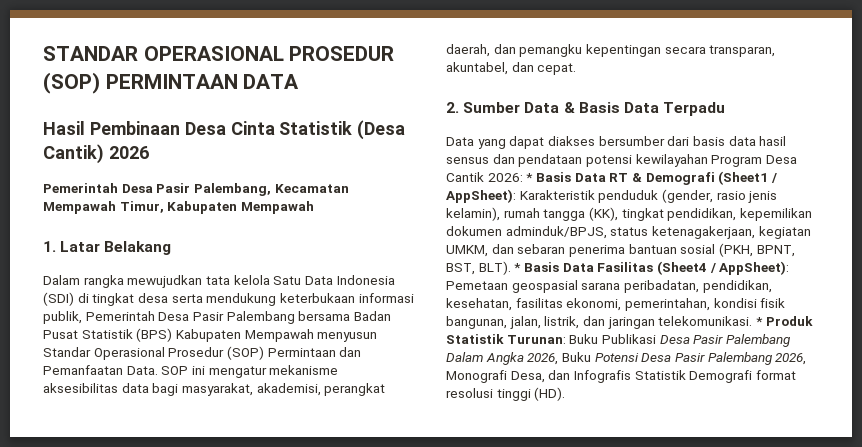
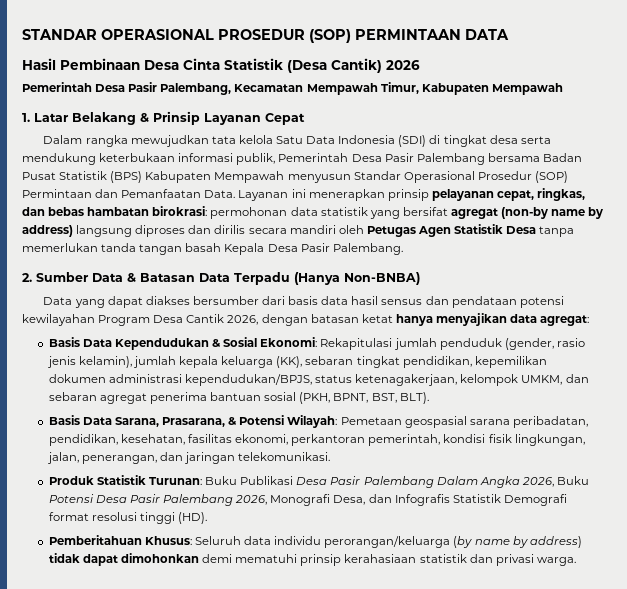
- 1. Latar Belakang
+ 1. Latar Belakang & Prinsip Layanan Cepat
- SOP ini mengatur mekanisme aksesibilitas data bagi masyarakat, akademisi, perangkat daerah, dan pemangku kepentingan secara transparan, akuntabel, dan cepat.
+ Layanan ini menerapkan prinsip pelayanan cepat, ringkas, dan bebas hambatan birokrasi: permohonan data statistik yang bersifat agregat (non-by name by address) langsung diproses dan dirilis secara mandiri oleh Petugas Agen Statistik Desa tanpa memerlukan tanda tangan basah Kepala Desa Pasir Palembang.
- 2. Sumber Data & Basis Data Terpadu
+ 2. Sumber Data & Batasan Data Terpadu (Hanya Non-BNBA)
- Data yang dapat diakses bersumber dari basis data hasil sensus dan pendataan potensi kewilayahan Program Desa Cantik 2026: * Basis Data RT & Demografi (Sheet1 / AppSheet): Karakteristik penduduk (gender, rasio jenis kelamin), rumah tangga (KK), tingkat pendidikan, kepemilikan dokumen adminduk/BPJS, status ketenagakerjaan, kegiatan UMKM, dan sebaran penerima bantuan sosial (PKH, BPNT, BST, BLT). * Basis Data Fasilitas (Sheet4 / AppSheet):
+ Data yang dapat diakses bersumber dari basis data hasil sensus dan pendataan potensi kewilayahan Program Desa Cantik 2026, dengan batasan ketat hanya menyajikan data agregat:
+ Basis Data Kependudukan & Sosial Ekonomi: Rekapitulasi jumlah penduduk (gender, rasio jenis kelamin), jumlah kepala keluarga (KK), sebaran tingkat pendidikan, kepemilikan dokumen administrasi kependudukan/BPJS, status ketenagakerjaan, kelompok UMKM, dan sebaran agregat penerima bantuan sosial (PKH, BPNT, BST, BLT).
+ Basis Data Sarana, Prasarana, & Potensi Wilayah:
- Pemetaan geospasial sarana peribadatan, pendidikan, kesehatan, fasilitas ekonomi, pemerintahan, kondisi fisik bangunan, jalan, listrik, dan jaringan telekomunikasi. * Produk Statistik Turunan:
+ Pemetaan geospasial sarana peribadatan, pendidikan, kesehatan, fasilitas ekonomi, perkantoran pemerintah, kondisi fisik lingkungan, jalan, penerangan, dan jaringan telekomunikasi.
+ Produk Statistik Turunan:
+ Pemberitahuan Khusus: Seluruh data individu perorangan/keluarga (by name by address) tidak dapat dimohonkan demi mematuhi prinsip kerahasiaan statistik dan privasi warga.

